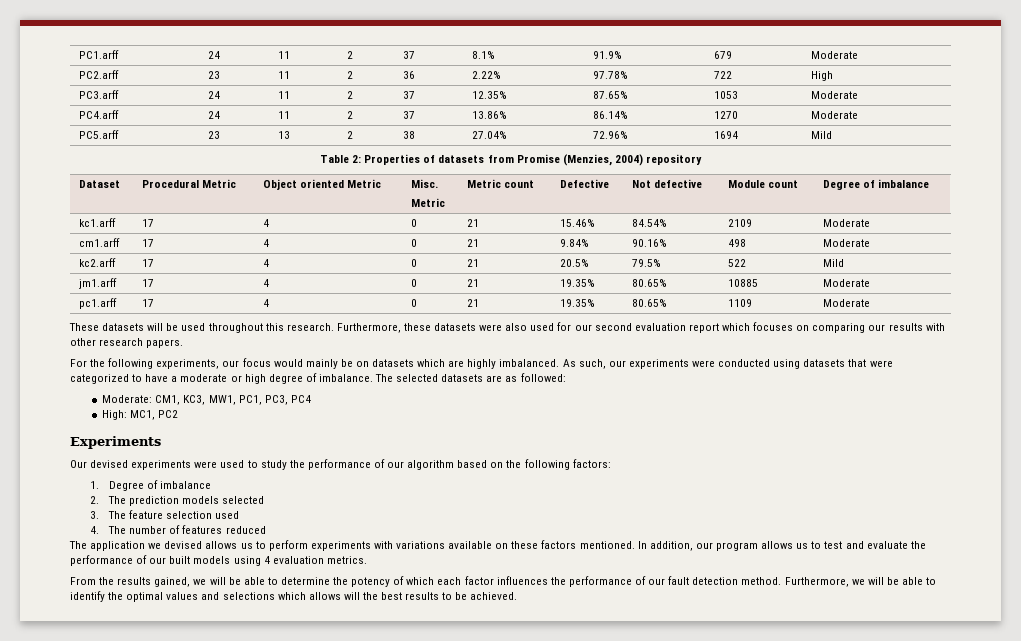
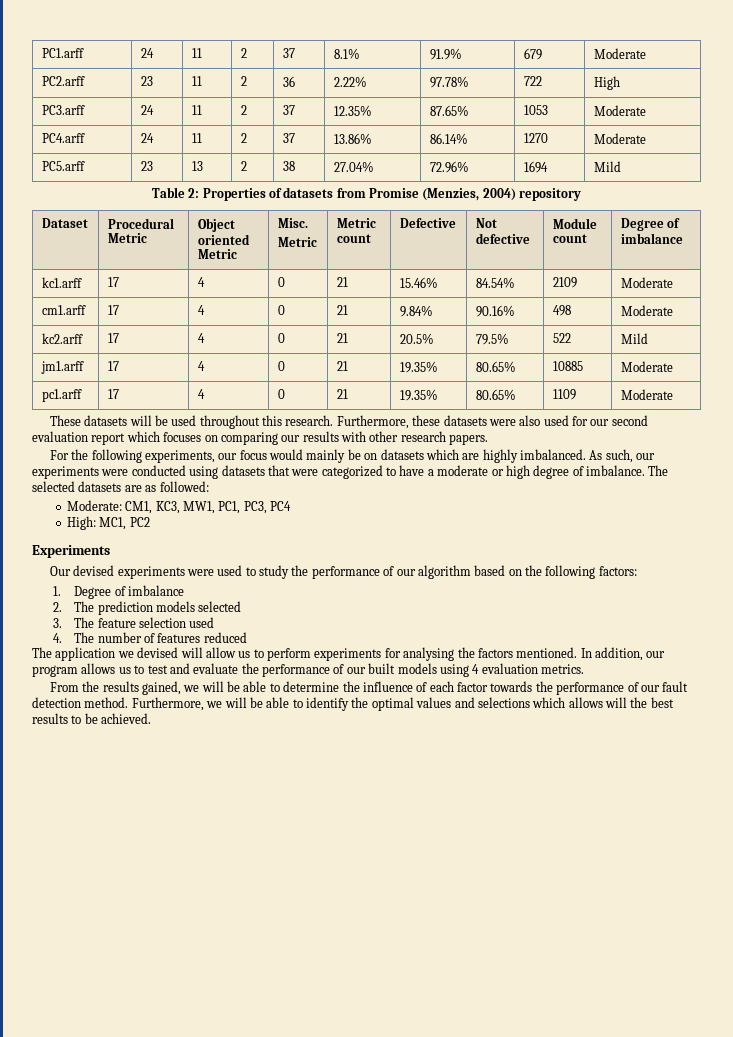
- The application we devised allows us to perform experiments with variations available on these factors mentioned.
+ The application we devised will allow us to perform experiments for analysing the factors mentioned.
- From the results gained, we will be able to determine the potency of which each factor influences the performance of our fault detection method.
+ From the results gained, we will be able to determine the influence of each factor towards the performance of our fault detection method.

